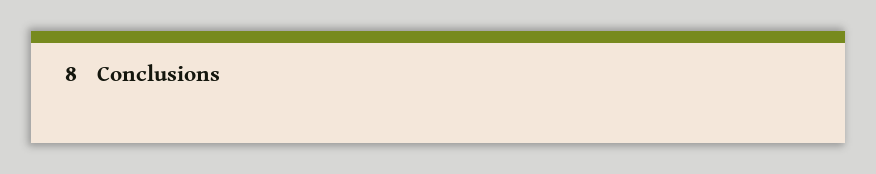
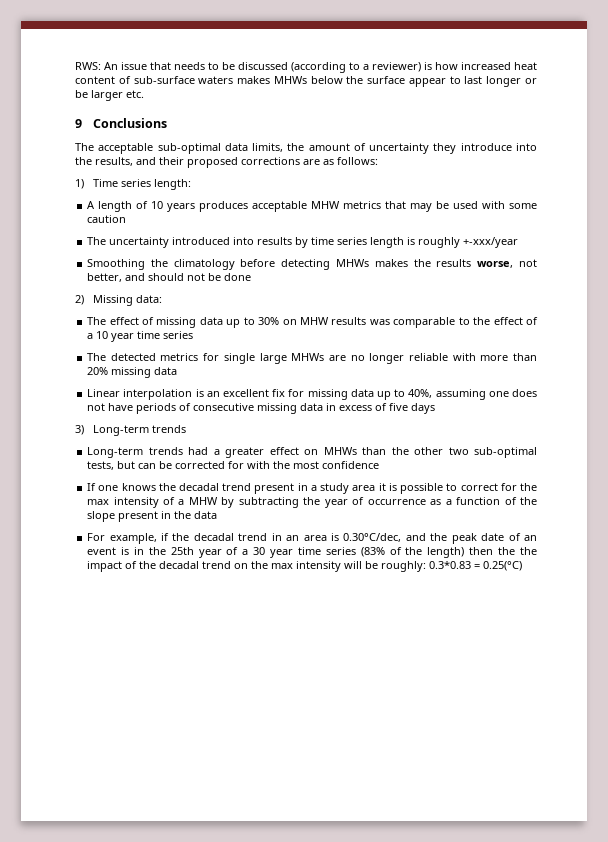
- 8 Conclusions
+ RWS: An issue that needs to be discussed (according to a reviewer) is how increased heat content of sub-surface waters makes MHWs below the surface appear to last longer or be larger etc.
+ 9 Conclusions
+ The acceptable sub-optimal data limits, the amount of uncertainty they introduce into the results, and their proposed corrections are as follows:
+ 1) Time series length:
+ A length of 10 years produces acceptable MHW metrics that may be used with some caution
+ The uncertainty introduced into results by time series length is roughly +-xxx/year
+ Smoothing the climatology before detecting MHWs makes the results worse, not better, and should not be done
+ 2) Missing data:
+ The effect of missing data up to 30% on MHW results was comparable to the effect of a 10 year time series
+ The detected metrics for single large MHWs are no longer reliable with more than 20% missing data
+ Linear interpolation is an excellent fix for missing data up to 40%, assuming one does not have periods of consecutive missing data in excess of five days
+ 3) Long-term trends
+ Long-term trends had a greater effect on MHWs than the other two sub-optimal tests, but can be corrected for with the most confidence
+ If one knows the decadal trend present in a study area it is possible to correct for the max intensity of a MHW by subtracting the year of occurrence as a function of the slope present in the data
+ For example, if the decadal trend in an area is 0.30°C/dec, and the peak date of an event is in the 25th year of a 30 year time series (83% of the length) then the the impact of the decadal trend on the max intensity will be roughly: 0.3*0.83 = 0.25(°C)

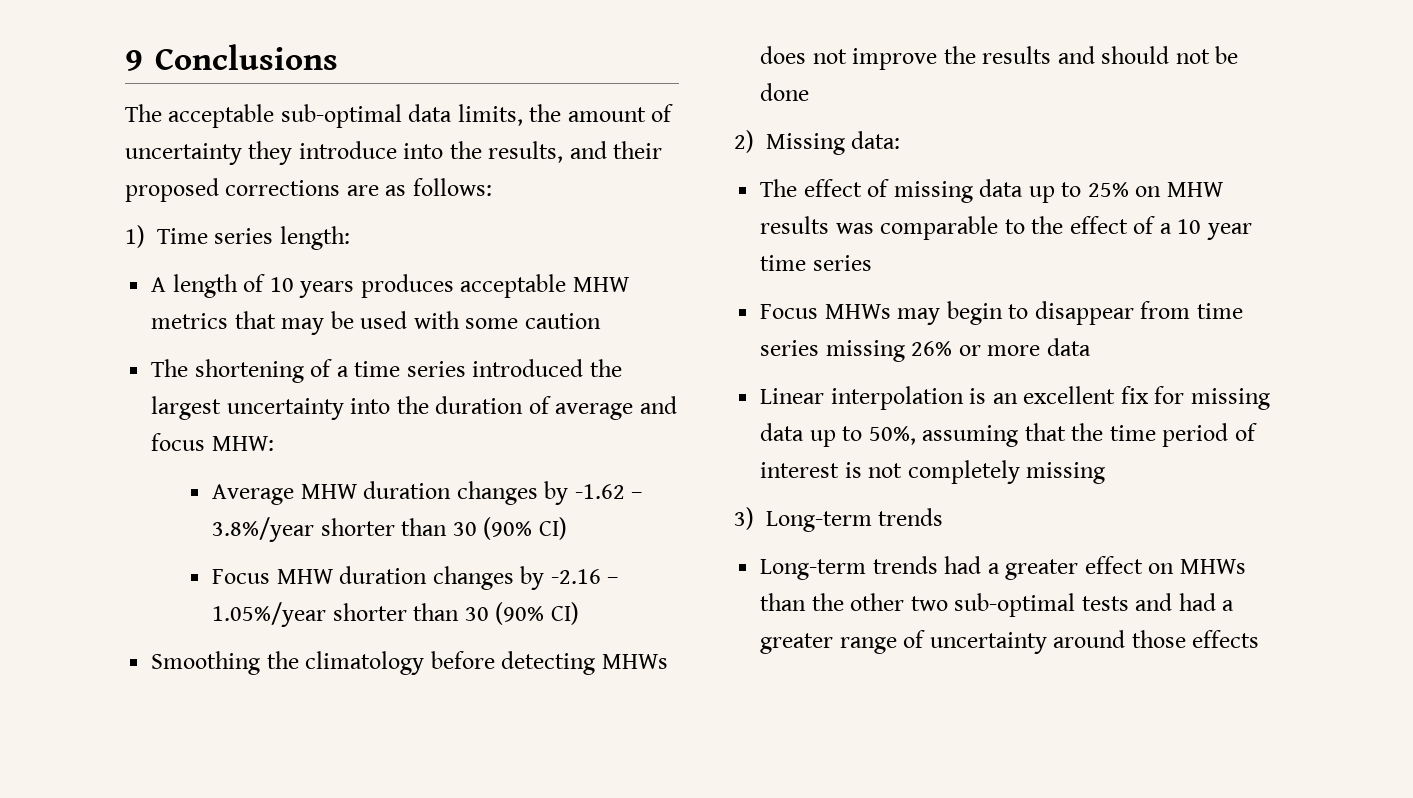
- RWS: An issue that needs to be discussed (according to a reviewer) is how increased heat content of sub-surface waters makes MHWs below the surface appear to last longer or be larger etc.
- The uncertainty introduced into results by time series length is roughly +-xxx/year
+ The shortening of a time series introduced the largest uncertainty into the duration of average and focus MHW:
+ Average MHW duration changes by -1.62 – 3.8%/year shorter than 30 (90% CI)
+ Focus MHW duration changes by -2.16 – 1.05%/year shorter than 30 (90% CI)
- Smoothing the climatology before detecting MHWs makes the results worse, not better, and should not be done
+ Smoothing the climatology before detecting MHWs does not improve the results and should not be done
- The effect of missing data up to 30% on MHW results was comparable to the effect of a 10 year time series
+ The effect of missing data up to 25% on MHW results was comparable to the effect of a 10 year time series
- The detected metrics for single large MHWs are no longer reliable with more than 20% missing data
+ Focus MHWs may begin to disappear from time series missing 26% or more data
- Linear interpolation is an excellent fix for missing data up to 40%, assuming one does not have periods of consecutive missing data in excess of five days
+ Linear interpolation is an excellent fix for missing data up to 50%, assuming that the time period of interest is not completely missing
- Long-term trends had a greater effect on MHWs than the other two sub-optimal tests, but can be corrected for with the most confidence
- If one knows the decadal trend present in a study area it is possible to correct for the max intensity of a MHW by subtracting the year of occurrence as a function of the slope present in the data
- For example, if the decadal trend in an area is 0.30°C/dec, and the peak date of an event is in the 25th year of a 30 year time series (83% of the length) then the the impact of the decadal trend on the max intensity will be roughly: 0.3*0.83 = 0.25(°C)
+ Long-term trends had a greater effect on MHWs than the other two sub-optimal tests and had a greater range of uncertainty around those effects

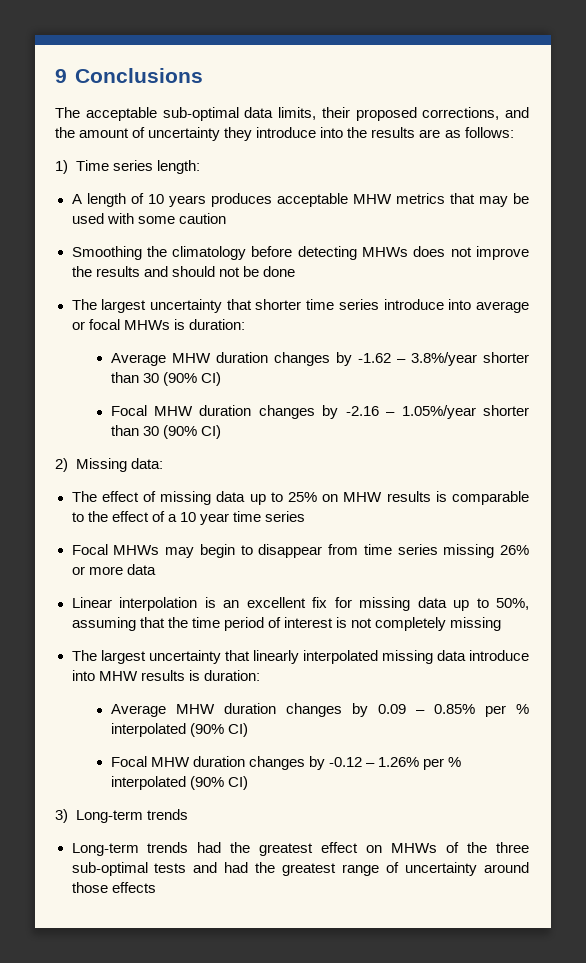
- The acceptable sub-optimal data limits, the amount of uncertainty they introduce into the results, and their proposed corrections are as follows:
+ The acceptable sub-optimal data limits, their proposed corrections, and the amount of uncertainty they introduce into the results are as follows:
- The shortening of a time series introduced the largest uncertainty into the duration of average and focus MHW:
- Average MHW duration changes by -1.62 – 3.8%/year shorter than 30 (90% CI)
- Focus MHW duration changes by -2.16 – 1.05%/year shorter than 30 (90% CI)
+ The largest uncertainty that shorter time series introduce into average or focal MHWs is duration:
+ Average MHW duration changes by -1.62 – 3.8%/year shorter than 30 (90% CI)
+ Focal MHW duration changes by -2.16 – 1.05%/year shorter than 30 (90% CI)
- The effect of missing data up to 25% on MHW results was comparable to the effect of a 10 year time series
+ The effect of missing data up to 25% on MHW results is comparable to the effect of a 10 year time series
- Focus MHWs may begin to disappear from time series missing 26% or more data
+ Focal MHWs may begin to disappear from time series missing 26% or more data
+ The largest uncertainty that linearly interpolated missing data introduce into MHW results is duration:
+ Average MHW duration changes by 0.09 – 0.85% per % interpolated (90% CI)
+ Focal MHW duration changes by -0.12 – 1.26% per % interpolated (90% CI)
- Long-term trends had a greater effect on MHWs than the other two sub-optimal tests and had a greater range of uncertainty around those effects
+ Long-term trends had the greatest effect on MHWs of the three sub-optimal tests and had the greatest range of uncertainty around those effects

